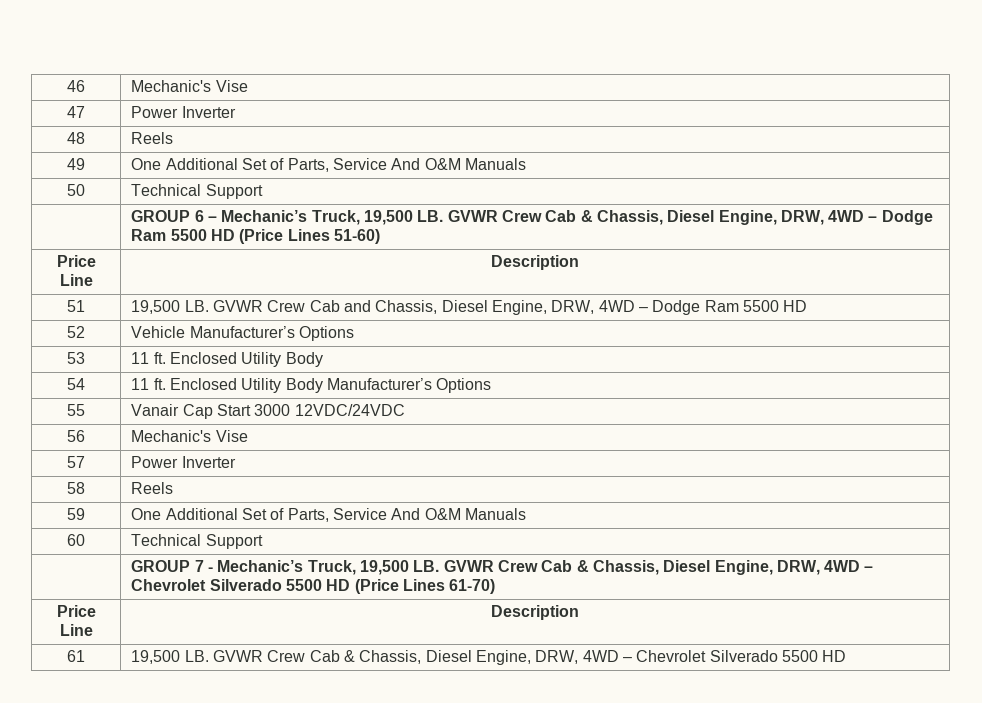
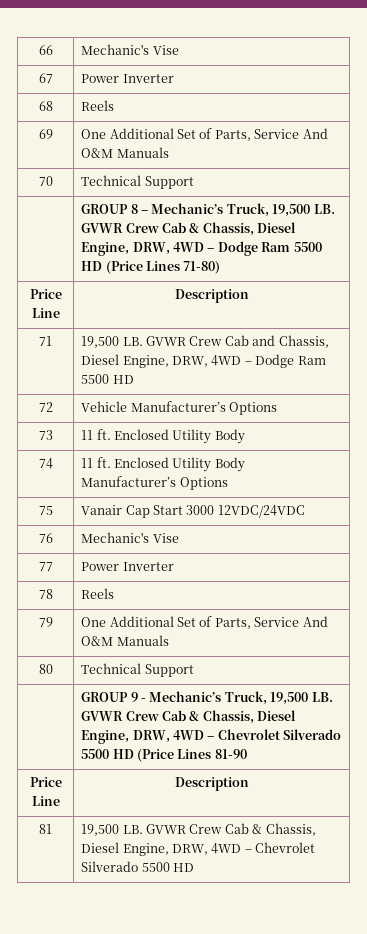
- 46 | Mechanic's Vise
- 47 | Power Inverter
- 48 | Reels
- 49 | One Additional Set of Parts, Service And O&M Manuals
- 50 | Technical Support
- | GROUP 6 – Mechanic’s Truck, 19,500 LB. GVWR Crew Cab & Chassis, Diesel Engine, DRW, 4WD – Dodge Ram 5500 HD (Price Lines 51-60)
+ 66 | Mechanic's Vise
+ 67 | Power Inverter
+ 68 | Reels
+ 69 | One Additional Set of Parts, Service And O&M Manuals
+ 70 | Technical Support
+ | GROUP 8 – Mechanic’s Truck, 19,500 LB. GVWR Crew Cab & Chassis, Diesel Engine, DRW, 4WD – Dodge Ram 5500 HD (Price Lines 71-80)
  Price Line | Description
- 51 | 19,500 LB. GVWR Crew Cab and Chassis, Diesel Engine, DRW, 4WD – Dodge Ram 5500 HD
+ 71 | 19,500 LB. GVWR Crew Cab and Chassis, Diesel Engine, DRW, 4WD – Dodge Ram 5500 HD
- 52 | Vehicle Manufacturer’s Options
+ 72 | Vehicle Manufacturer’s Options
- 53 | 11 ft. Enclosed Utility Body
+ 73 | 11 ft. Enclosed Utility Body
- 54 | 11 ft. Enclosed Utility Body Manufacturer’s Options
+ 74 | 11 ft. Enclosed Utility Body Manufacturer’s Options
- 55 | Vanair Cap Start 3000 12VDC/24VDC
+ 75 | Vanair Cap Start 3000 12VDC/24VDC
- 56 | Mechanic's Vise
- 57 | Power Inverter
- 58 | Reels
- 59 | One Additional Set of Parts, Service And O&M Manuals
- 60 | Technical Support
- | GROUP 7 - Mechanic’s Truck, 19,500 LB. GVWR Crew Cab & Chassis, Diesel Engine, DRW, 4WD – Chevrolet Silverado 5500 HD (Price Lines 61-70)
+ 76 | Mechanic's Vise
+ 77 | Power Inverter
+ 78 | Reels
+ 79 | One Additional Set of Parts, Service And O&M Manuals
+ 80 | Technical Support
+ | GROUP 9 - Mechanic’s Truck, 19,500 LB. GVWR Crew Cab & Chassis, Diesel Engine, DRW, 4WD – Chevrolet Silverado 5500 HD (Price Lines 81-90
  Price Line | Description
- 61 | 19,500 LB. GVWR Crew Cab & Chassis, Diesel Engine, DRW, 4WD – Chevrolet Silverado 5500 HD
+ 81 | 19,500 LB. GVWR Crew Cab & Chassis, Diesel Engine, DRW, 4WD – Chevrolet Silverado 5500 HD

